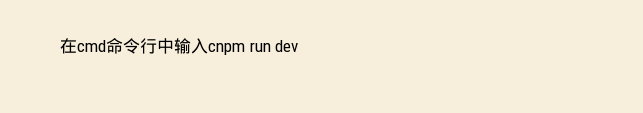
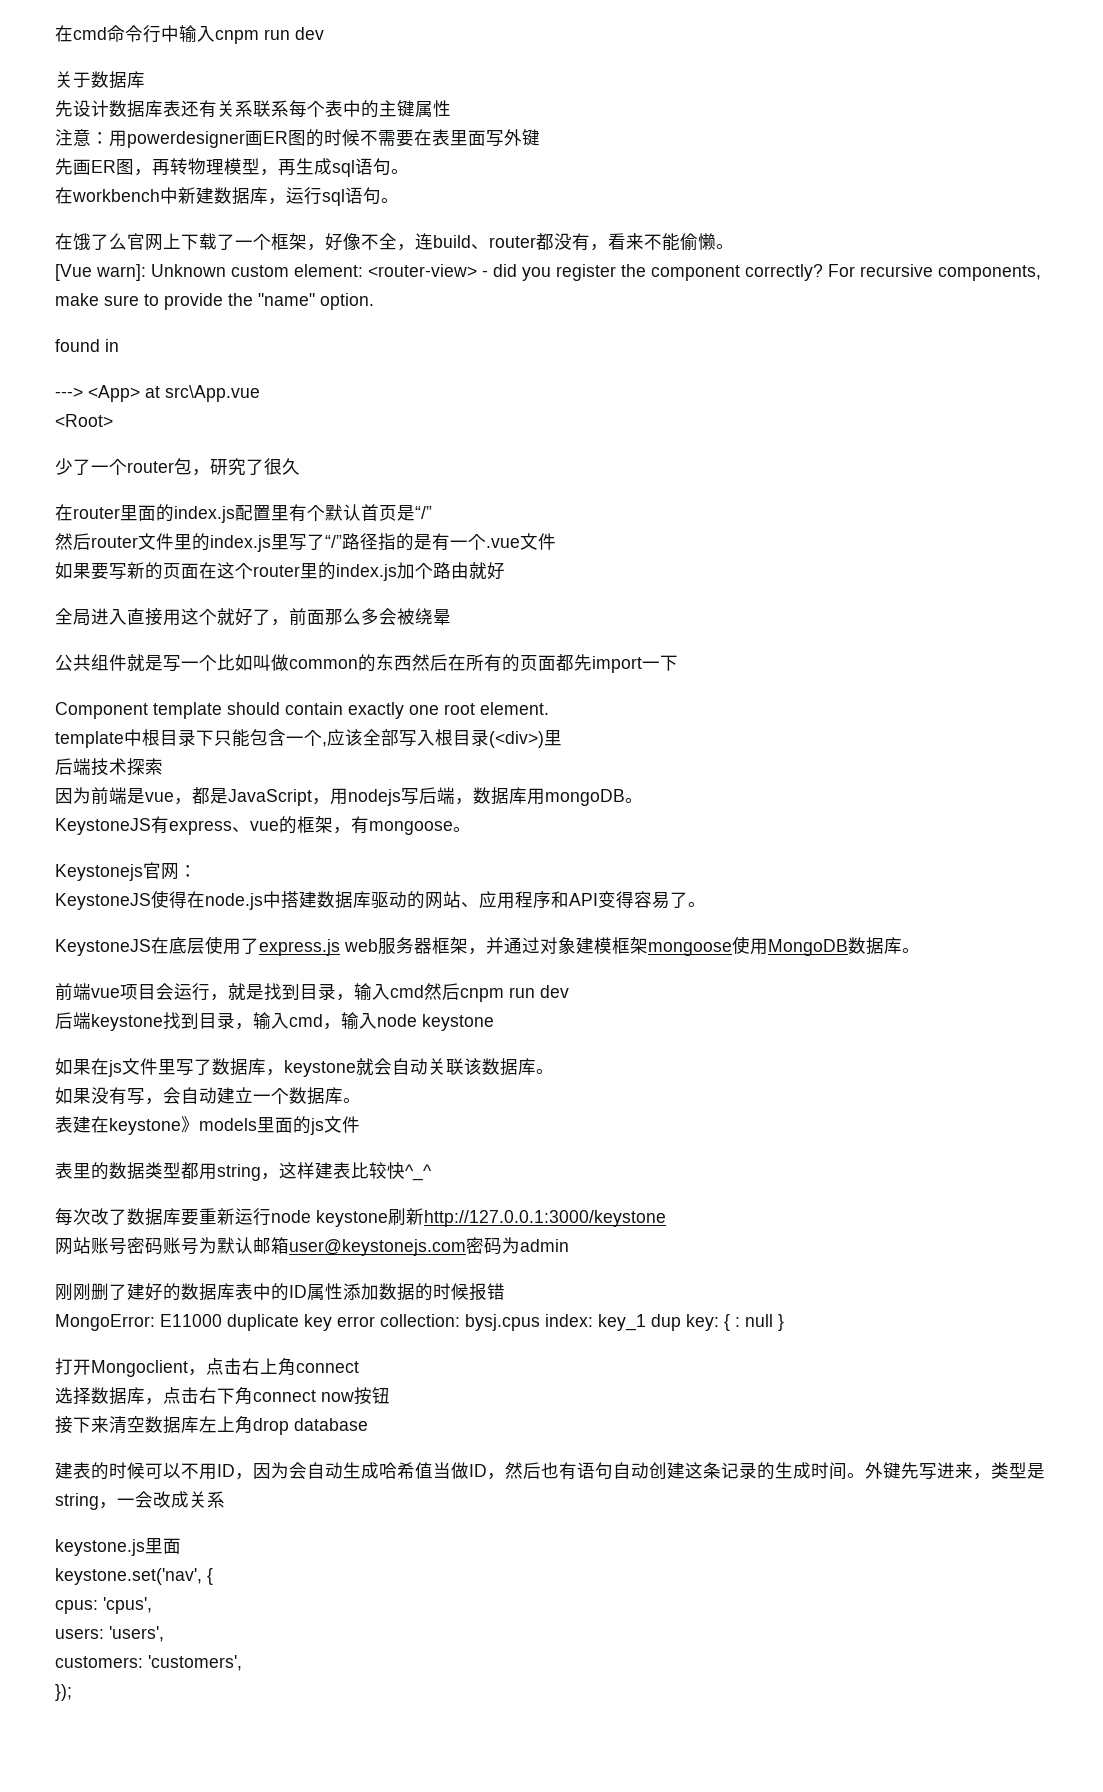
+ 关于数据库
+ 先设计数据库表还有关系联系每个表中的主键属性
+ 注意：用powerdesigner画ER图的时候不需要在表里面写外键
+ 先画ER图，再转物理模型，再生成sql语句。
+ 在workbench中新建数据库，运行sql语句。
+ 在饿了么官网上下载了一个框架，好像不全，连build、router都没有，看来不能偷懒。
+ [Vue warn]: Unknown custom element: <router-view> - did you register the component correctly? For recursive components, make sure to provide the "name" option.
+ found in
+ ---> <App> at src\App.vue
+ <Root>
+ 少了一个router包，研究了很久
+ 在router里面的index.js配置里有个默认首页是“/”
+ 然后router文件里的index.js里写了“/”路径指的是有一个.vue文件
+ 如果要写新的页面在这个router里的index.js加个路由就好
+ 全局进入直接用这个就好了，前面那么多会被绕晕
+ 公共组件就是写一个比如叫做common的东西然后在所有的页面都先import一下
+ Component template should contain exactly one root element.
+ template中根目录下只能包含一个,应该全部写入根目录(<div>)里
+ 后端技术探索
+ 因为前端是vue，都是JavaScript，用nodejs写后端，数据库用mongoDB。
+ KeystoneJS有express、vue的框架，有mongoose。
+ Keystonejs官网：
+ KeystoneJS使得在node.js中搭建数据库驱动的网站、应用程序和API变得容易了。
+ KeystoneJS在底层使用了express.js web服务器框架，并通过对象建模框架mongoose使用MongoDB数据库。
+ 前端vue项目会运行，就是找到目录，输入cmd然后cnpm run dev
+ 后端keystone找到目录，输入cmd，输入node keystone
+ 如果在js文件里写了数据库，keystone就会自动关联该数据库。
+ 如果没有写，会自动建立一个数据库。
+ 表建在keystone》models里面的js文件
+ 表里的数据类型都用string，这样建表比较快^_^
+ 每次改了数据库要重新运行node keystone刷新http://127.0.0.1:3000/keystone
+ 网站账号密码账号为默认邮箱user@keystonejs.com密码为admin
+ 刚刚删了建好的数据库表中的ID属性添加数据的时候报错
+ MongoError: E11000 duplicate key error collection: bysj.cpus index: key_1 dup key: { : null }
+ 打开Mongoclient，点击右上角connect
+ 选择数据库，点击右下角connect now按钮
+ 接下来清空数据库左上角drop database
+ 建表的时候可以不用ID，因为会自动生成哈希值当做ID，然后也有语句自动创建这条记录的生成时间。外键先写进来，类型是string，一会改成关系
+ keystone.js里面
+ keystone.set('nav', {
+ cpus: 'cpus',
+ users: 'users',
+ customers: 'customers',
+ });

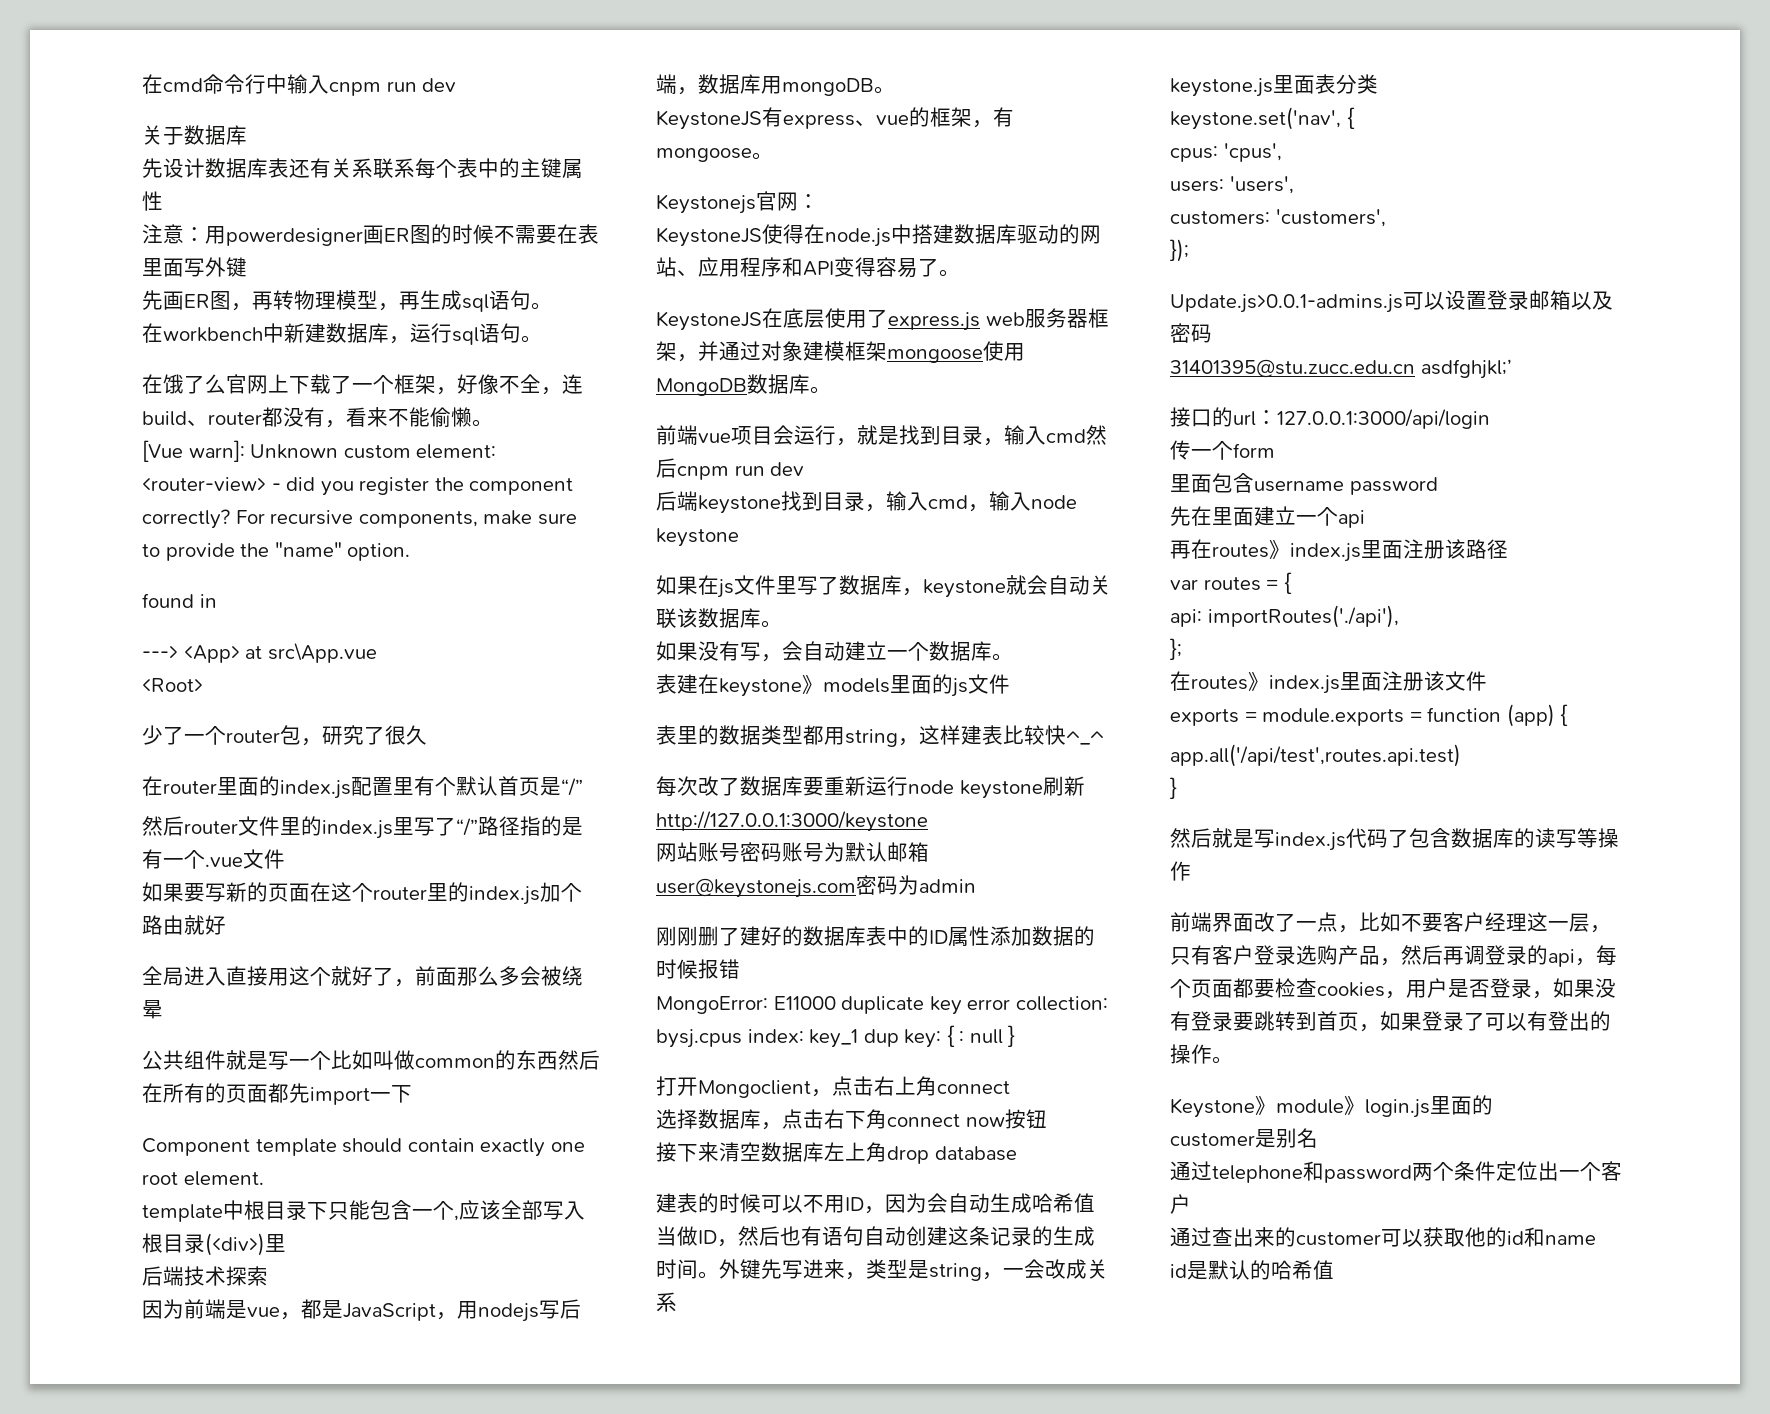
- keystone.js里面
+ keystone.js里面表分类
+ Update.js>0.0.1-admins.js可以设置登录邮箱以及密码
+ 31401395@stu.zucc.edu.cn asdfghjkl;’
+ 接口的url：127.0.0.1:3000/api/login
+ 传一个form
+ 里面包含username password
+ 先在里面建立一个api
+ 再在routes》index.js里面注册该路径
+ var routes = {
+ api: importRoutes('./api'),
+ };
+ 在routes》index.js里面注册该文件
+ exports = module.exports = function (app) {
+ app.all('/api/test',routes.api.test)
+ }
+ 然后就是写index.js代码了包含数据库的读写等操作
+ 前端界面改了一点，比如不要客户经理这一层，只有客户登录选购产品，然后再调登录的api，每个页面都要检查cookies，用户是否登录，如果没有登录要跳转到首页，如果登录了可以有登出的操作。
+ Keystone》module》login.js里面的
+ customer是别名
+ 通过telephone和password两个条件定位出一个客户
+ 通过查出来的customer可以获取他的id和name
+ id是默认的哈希值

